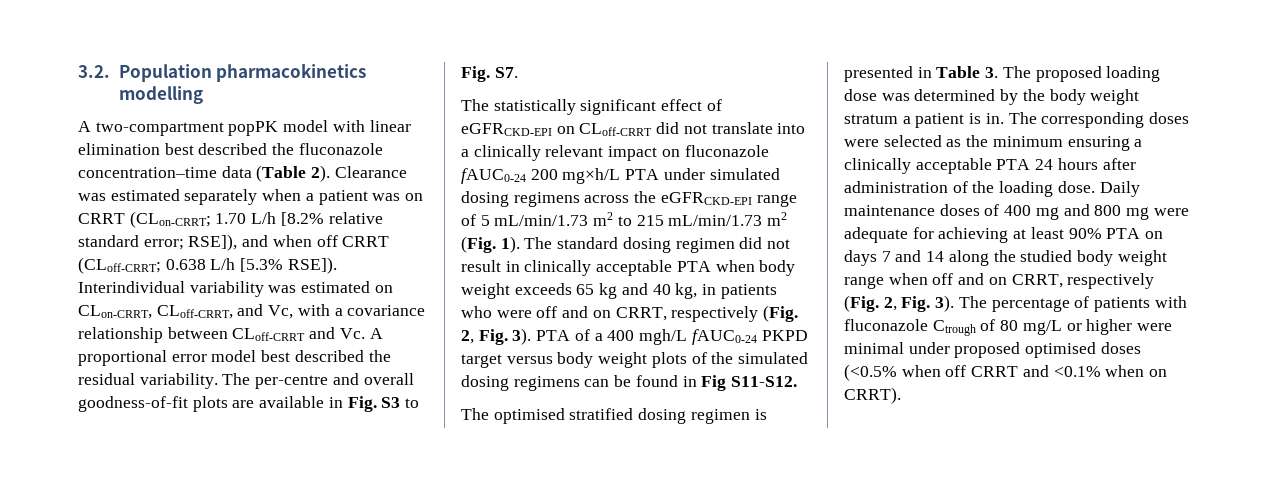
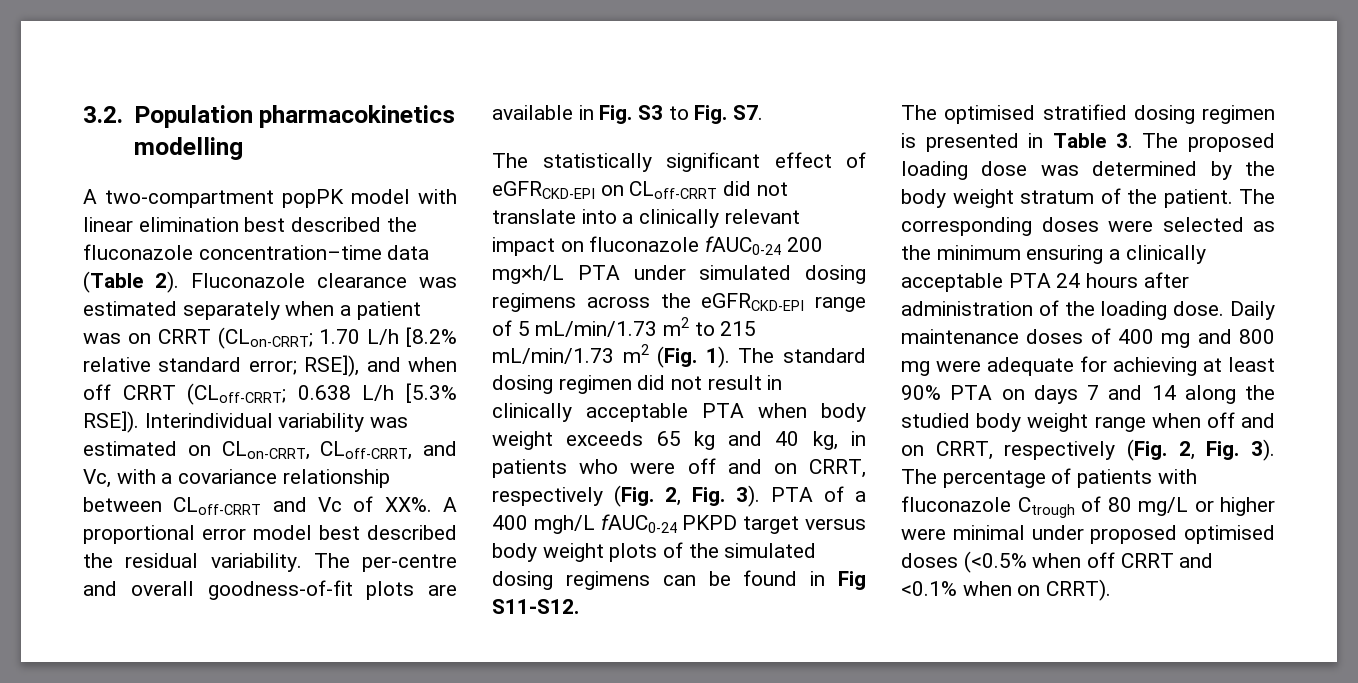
- Clearance was estimated separately when a patient was on CRRT (CLon-CRRT; 1.70 L/h [8.2% relative standard error; RSE]), and when off CRRT (CLoff-CRRT; 0.638 L/h [5.3% RSE]).
+ Fluconazole clearance was estimated separately when a patient was on CRRT (CLon-CRRT; 1.70 L/h [8.2% relative standard error; RSE]), and when off CRRT (CLoff-CRRT; 0.638 L/h [5.3% RSE]).
- Interindividual variability was estimated on CLon-CRRT, CLoff-CRRT, and Vc, with a covariance relationship between CLoff-CRRT and Vc. A proportional error model best described the residual variability.
+ Interindividual variability was estimated on CLon-CRRT, CLoff-CRRT, and Vc, with a covariance relationship between CLoff-CRRT and Vc of XX%. A proportional error model best described the residual variability.
- The optimised stratified dosing regimen is presented in Table 3. The proposed loading dose was determined by the body weight stratum a patient is in.
+ The optimised stratified dosing regimen is presented in Table 3. The proposed loading dose was determined by the body weight stratum of the patient.

